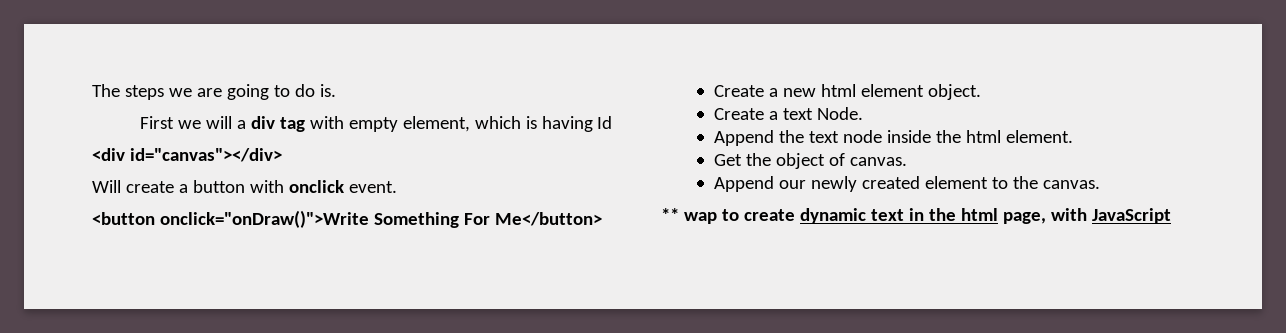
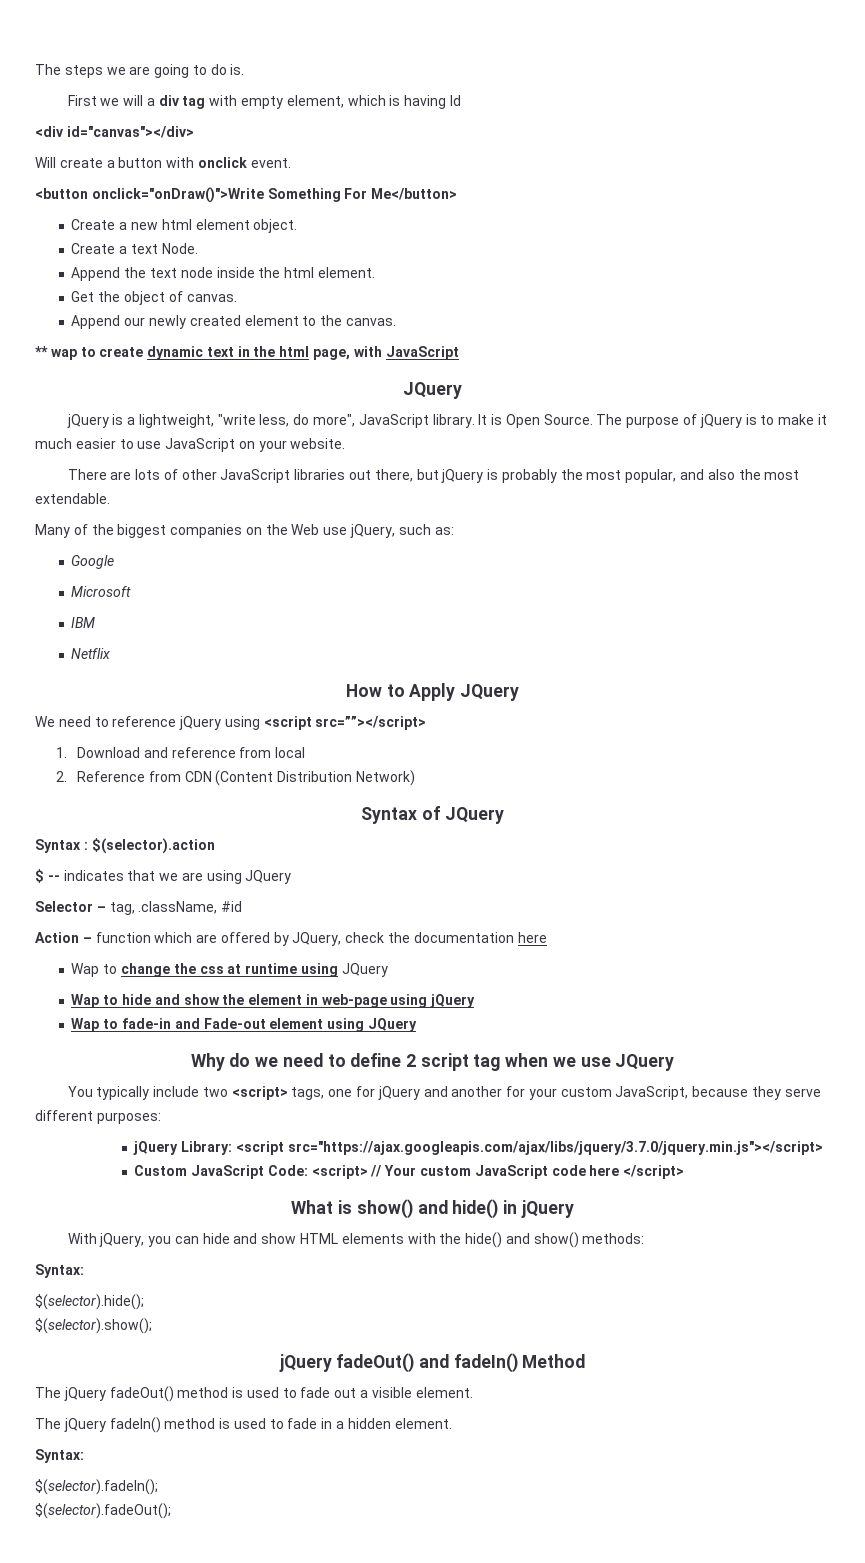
  ** wap to create dynamic text in the html page, with JavaScript
+ JQuery
+ jQuery is a lightweight, "write less, do more", JavaScript library. It is Open Source. The purpose of jQuery is to make it much easier to use JavaScript on your website.
+ There are lots of other JavaScript libraries out there, but jQuery is probably the most popular, and also the most extendable.
+ Many of the biggest companies on the Web use jQuery, such as:
+ Google
+ Microsoft
+ IBM
+ Netflix
+ How to Apply JQuery
+ We need to reference jQuery using <script src=””></script>
+ 1. Download and reference from local
+ 2. Reference from CDN (Content Distribution Network)
+ Syntax of JQuery
+ Syntax : $(selector).action
+ $ -- indicates that we are using JQuery
+ Selector – tag, .className, #id
+ Action – function which are offered by JQuery, check the documentation here
+ Wap to change the css at runtime using JQuery
+ Wap to hide and show the element in web-page using jQuery
+ Wap to fade-in and Fade-out element using JQuery
+ Why do we need to define 2 script tag when we use JQuery
+ You typically include two <script> tags, one for jQuery and another for your custom JavaScript, because they serve different purposes:
+ jQuery Library: <script src="https://ajax.googleapis.com/ajax/libs/jquery/3.7.0/jquery.min.js"></script>
+ Custom JavaScript Code: <script> // Your custom JavaScript code here </script>
+ What is show() and hide() in jQuery
+ With jQuery, you can hide and show HTML elements with the hide() and show() methods:
+ Syntax:
+ $(selector).hide();
+ $(selector).show();
+ jQuery fadeOut() and fadeIn() Method
+ The jQuery fadeOut() method is used to fade out a visible element.
+ The jQuery fadeIn() method is used to fade in a hidden element.
+ Syntax:
+ $(selector).fadeIn();
+ $(selector).fadeOut();

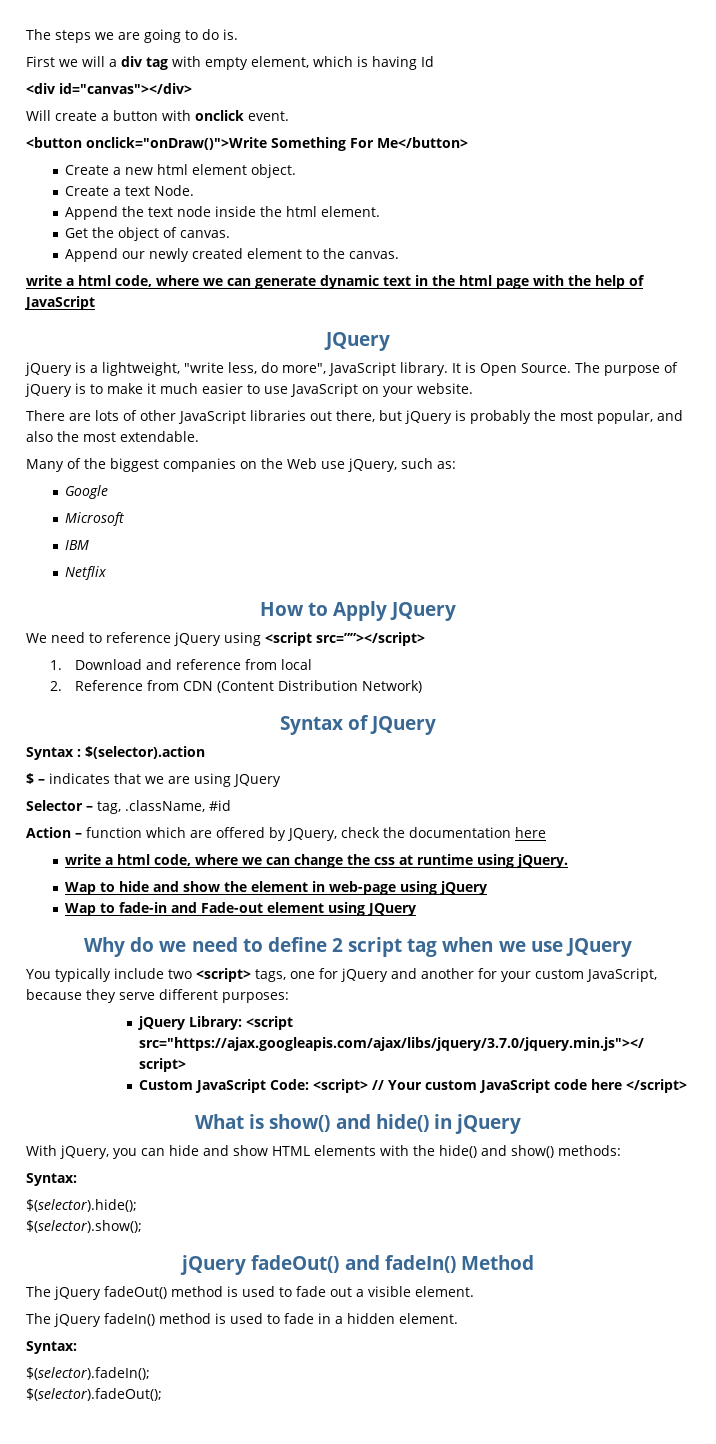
- ** wap to create dynamic text in the html page, with JavaScript
+ write a html code, where we can generate dynamic text in the html page with the help of JavaScript
- $ -- indicates that we are using JQuery
+ $ – indicates that we are using JQuery
- Wap to change the css at runtime using JQuery
+ write a html code, where we can change the css at runtime using jQuery.

